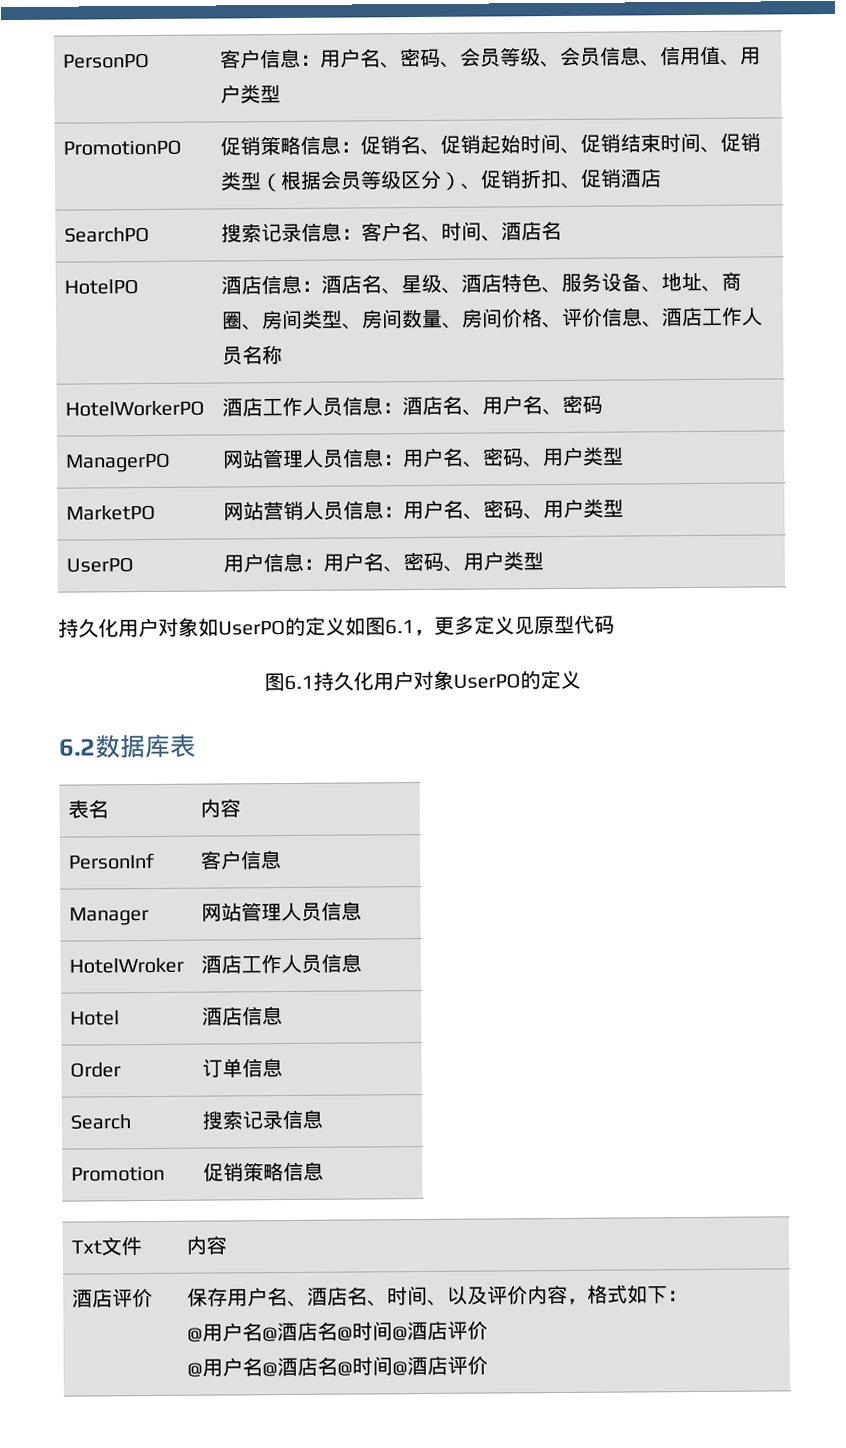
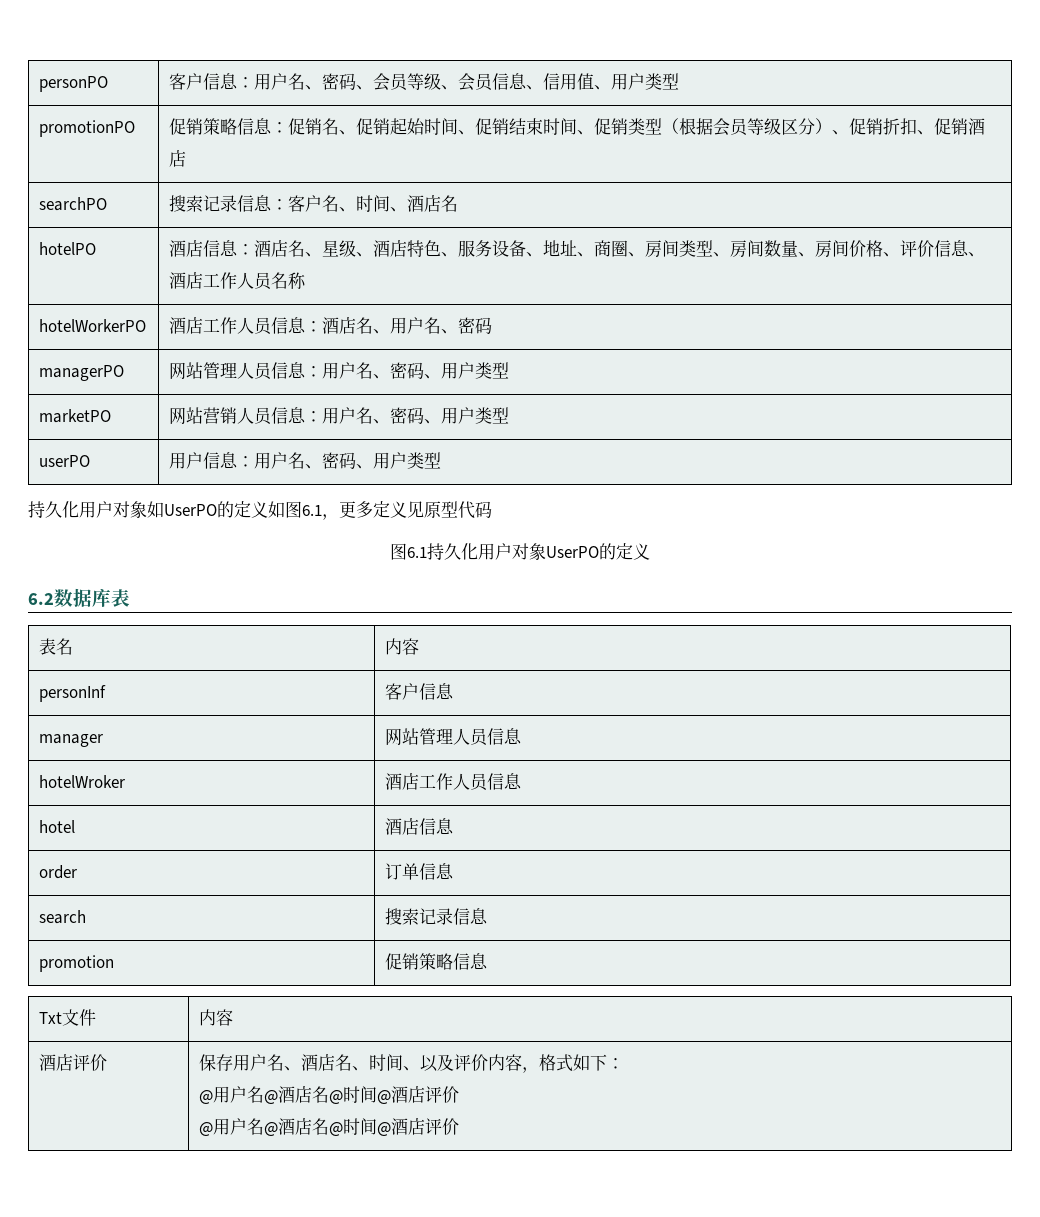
- PersonPO | 客户信息：用户名、密码、会员等级、会员信息、信用值、用户类型
+ personPO | 客户信息：用户名、密码、会员等级、会员信息、信用值、用户类型
- PromotionPO | 促销策略信息：促销名、促销起始时间、促销结束时间、促销类型（根据会员等级区分）、促销折扣、促销酒店
+ promotionPO | 促销策略信息：促销名、促销起始时间、促销结束时间、促销类型（根据会员等级区分）、促销折扣、促销酒店
- SearchPO | 搜索记录信息：客户名、时间、酒店名
+ searchPO | 搜索记录信息：客户名、时间、酒店名
- HotelPO | 酒店信息：酒店名、星级、酒店特色、服务设备、地址、商圈、房间类型、房间数量、房间价格、评价信息、酒店工作人员名称
+ hotelPO | 酒店信息：酒店名、星级、酒店特色、服务设备、地址、商圈、房间类型、房间数量、房间价格、评价信息、酒店工作人员名称
- HotelWorkerPO | 酒店工作人员信息：酒店名、用户名、密码
+ hotelWorkerPO | 酒店工作人员信息：酒店名、用户名、密码
- ManagerPO | 网站管理人员信息：用户名、密码、用户类型
+ managerPO | 网站管理人员信息：用户名、密码、用户类型
- MarketPO | 网站营销人员信息：用户名、密码、用户类型
+ marketPO | 网站营销人员信息：用户名、密码、用户类型
- UserPO | 用户信息：用户名、密码、用户类型
+ userPO | 用户信息：用户名、密码、用户类型
- PersonInf | 客户信息
+ personInf | 客户信息
- Manager | 网站管理人员信息
+ manager | 网站管理人员信息
- HotelWroker | 酒店工作人员信息
+ hotelWroker | 酒店工作人员信息
- Hotel | 酒店信息
+ hotel | 酒店信息
- Order | 订单信息
+ order | 订单信息
- Search | 搜索记录信息
+ search | 搜索记录信息
- Promotion | 促销策略信息
+ promotion | 促销策略信息

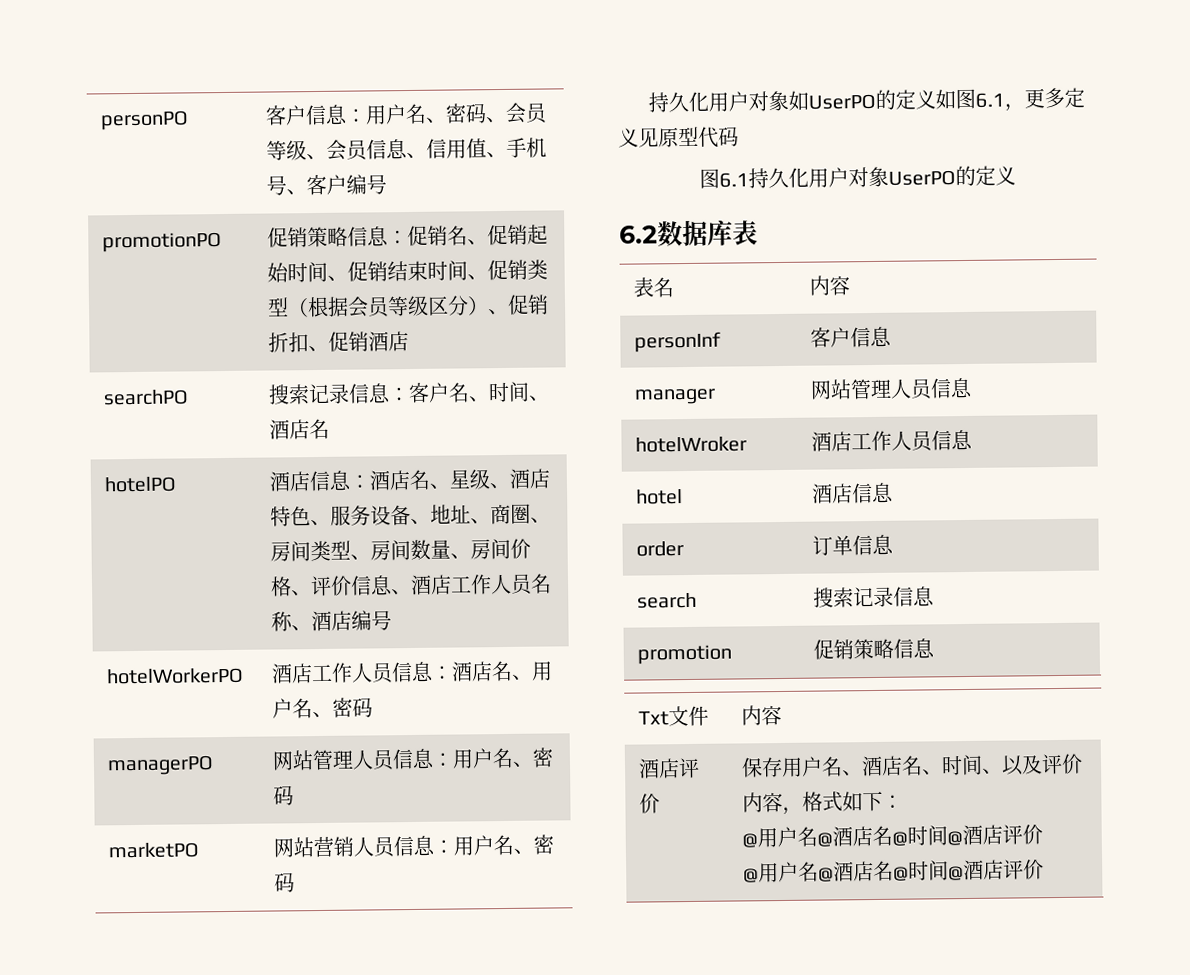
- personPO | 客户信息：用户名、密码、会员等级、会员信息、信用值、用户类型
+ personPO | 客户信息：用户名、密码、会员等级、会员信息、信用值、手机号、客户编号
- hotelPO | 酒店信息：酒店名、星级、酒店特色、服务设备、地址、商圈、房间类型、房间数量、房间价格、评价信息、酒店工作人员名称
+ hotelPO | 酒店信息：酒店名、星级、酒店特色、服务设备、地址、商圈、房间类型、房间数量、房间价格、评价信息、酒店工作人员名称、酒店编号
- managerPO | 网站管理人员信息：用户名、密码、用户类型
+ managerPO | 网站管理人员信息：用户名、密码
- marketPO | 网站营销人员信息：用户名、密码、用户类型
- userPO | 用户信息：用户名、密码、用户类型
+ marketPO | 网站营销人员信息：用户名、密码

